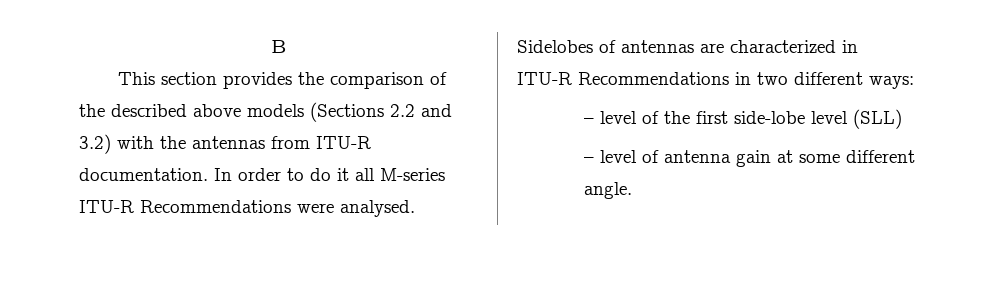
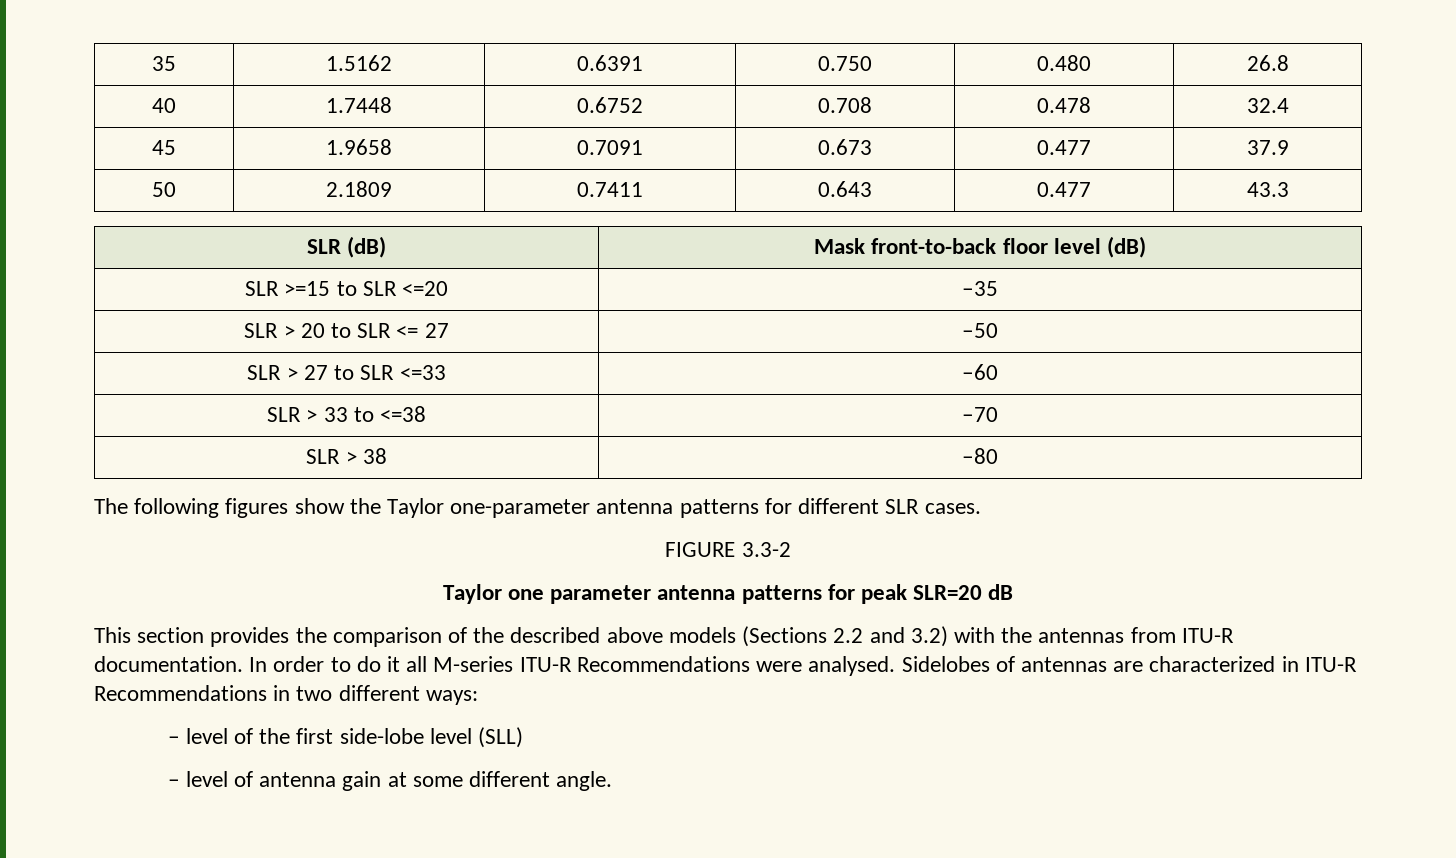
- B
+ 35 | 1.5162 | 0.6391 | 0.750 | 0.480 | 26.8
+ 40 | 1.7448 | 0.6752 | 0.708 | 0.478 | 32.4
+ 45 | 1.9658 | 0.7091 | 0.673 | 0.477 | 37.9
+ 50 | 2.1809 | 0.7411 | 0.643 | 0.477 | 43.3
+ SLR (dB) | Mask front-to-back floor level (dB)
+ SLR >=15 to SLR <=20 | ‒35
+ SLR > 20 to SLR <= 27 | ‒50
+ SLR > 27 to SLR <=33 | ‒60
+ SLR > 33 to <=38 | ‒70
+ SLR > 38 | ‒80
+ The following figures show the Taylor one-parameter antenna patterns for different SLR cases.
+ FIGURE 3.3-2
+ Taylor one parameter antenna patterns for peak SLR=20 dB

